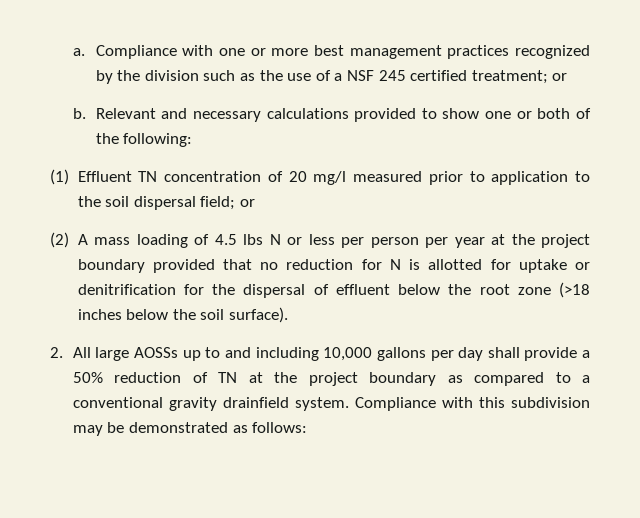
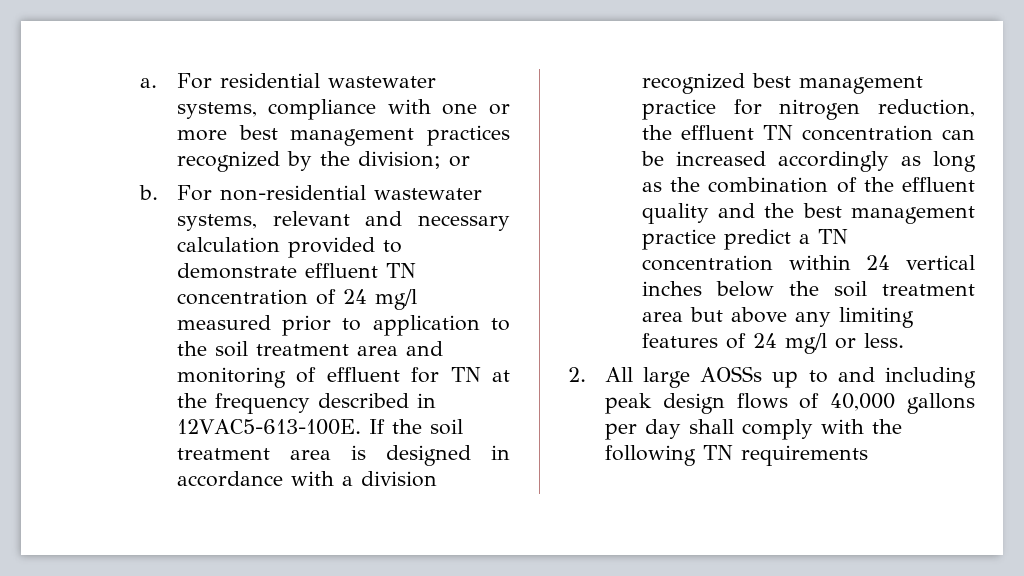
- Compliance with one or more best management practices recognized by the division such as the use of a NSF 245 certified treatment; or
- b. Relevant and necessary calculations provided to show one or both of the following:
- (1) Effluent TN concentration of 20 mg/l measured prior to application to the soil dispersal field; or
- (2) A mass loading of 4.5 lbs N or less per person per year at the project boundary provided that no reduction for N is allotted for uptake or denitrification for the dispersal of effluent below the root zone (>18 inches below the soil surface).
+ For residential wastewater systems, compliance with one or more best management practices recognized by the division; or
+ b. For non-residential wastewater systems, relevant and necessary calculation provided to demonstrate effluent TN concentration of 24 mg/l measured prior to application to the soil treatment area and monitoring of effluent for TN at the frequency described in 12VAC5-613-100E. If the soil treatment area is designed in accordance with a division recognized best management practice for nitrogen reduction, the effluent TN concentration can be increased accordingly as long as the combination of the effluent quality and the best management practice predict a TN concentration within 24 vertical inches below the soil treatment area but above any limiting features of 24 mg/l or less.
- 2. All large AOSSs up to and including 10,000 gallons per day shall provide a 50% reduction of TN at the project boundary as compared to a conventional gravity drainfield system. Compliance with this subdivision may be demonstrated as follows:
+ 2. All large AOSSs up to and including peak design flows of 40,000 gallons per day shall comply with the following TN requirements

